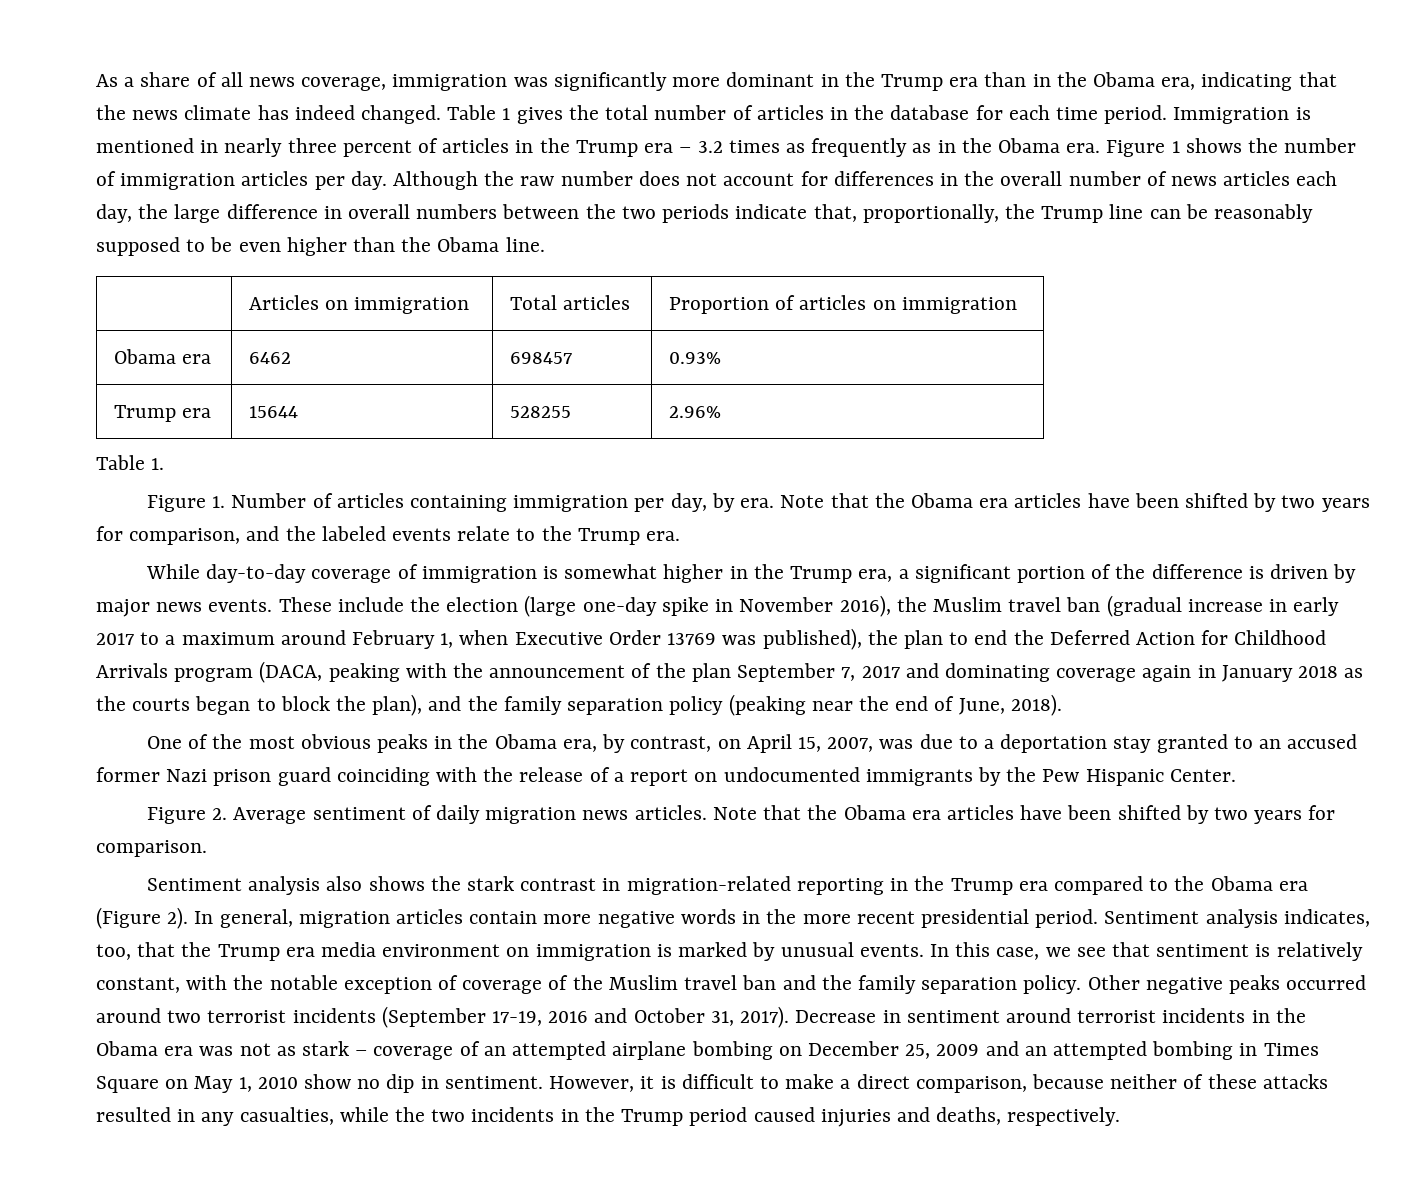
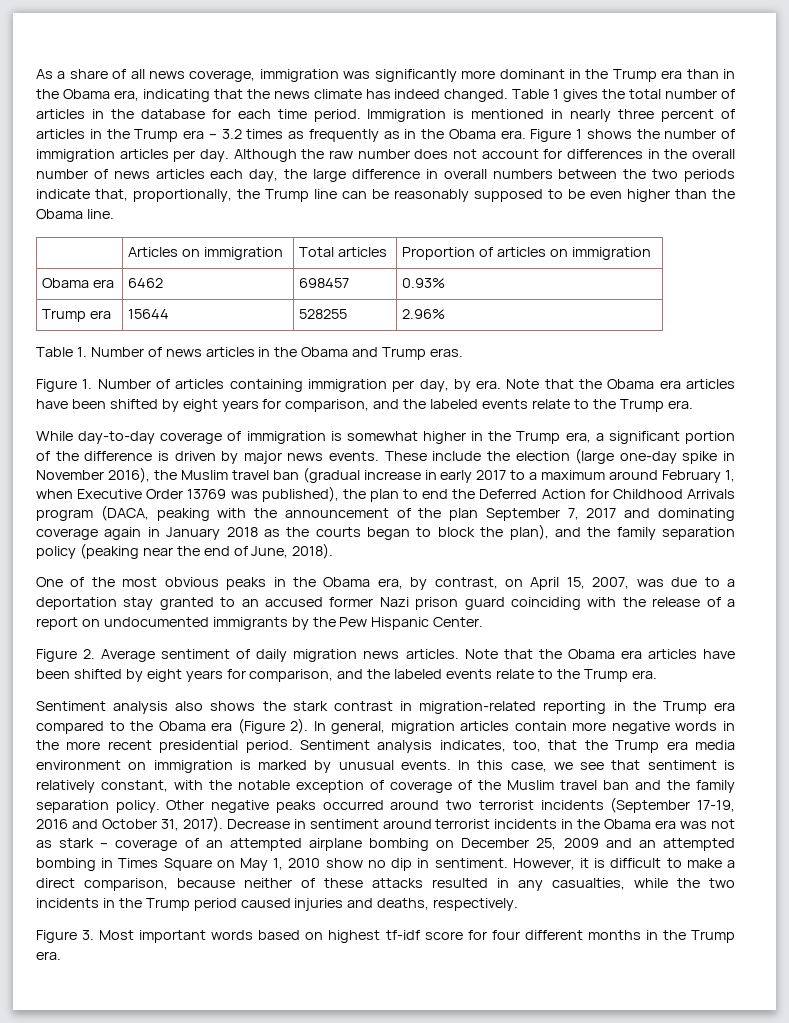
- Table 1.
+ Table 1. Number of news articles in the Obama and Trump eras.
- Figure 1. Number of articles containing immigration per day, by era. Note that the Obama era articles have been shifted by two years for comparison, and the labeled events relate to the Trump era.
+ Figure 1. Number of articles containing immigration per day, by era. Note that the Obama era articles have been shifted by eight years for comparison, and the labeled events relate to the Trump era.
- Figure 2. Average sentiment of daily migration news articles. Note that the Obama era articles have been shifted by two years for comparison.
+ Figure 2. Average sentiment of daily migration news articles. Note that the Obama era articles have been shifted by eight years for comparison, and the labeled events relate to the Trump era.
+ Figure 3. Most important words based on highest tf-idf score for four different months in the Trump era.

